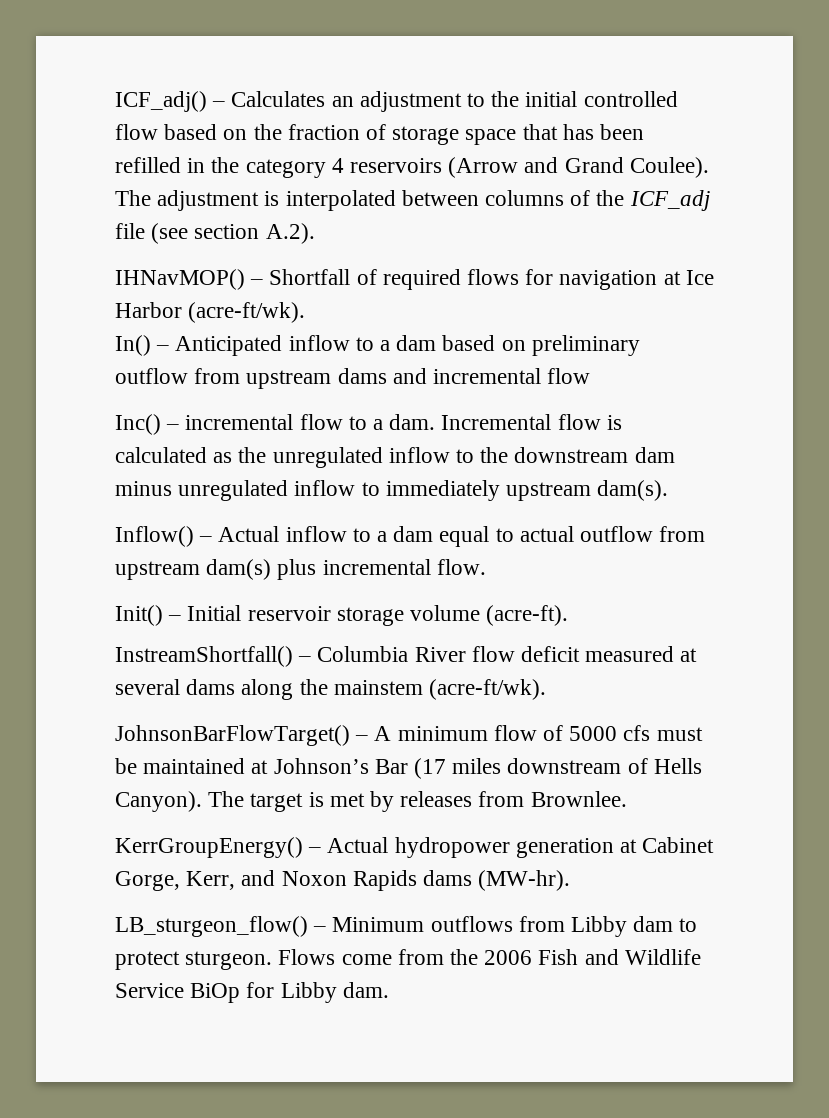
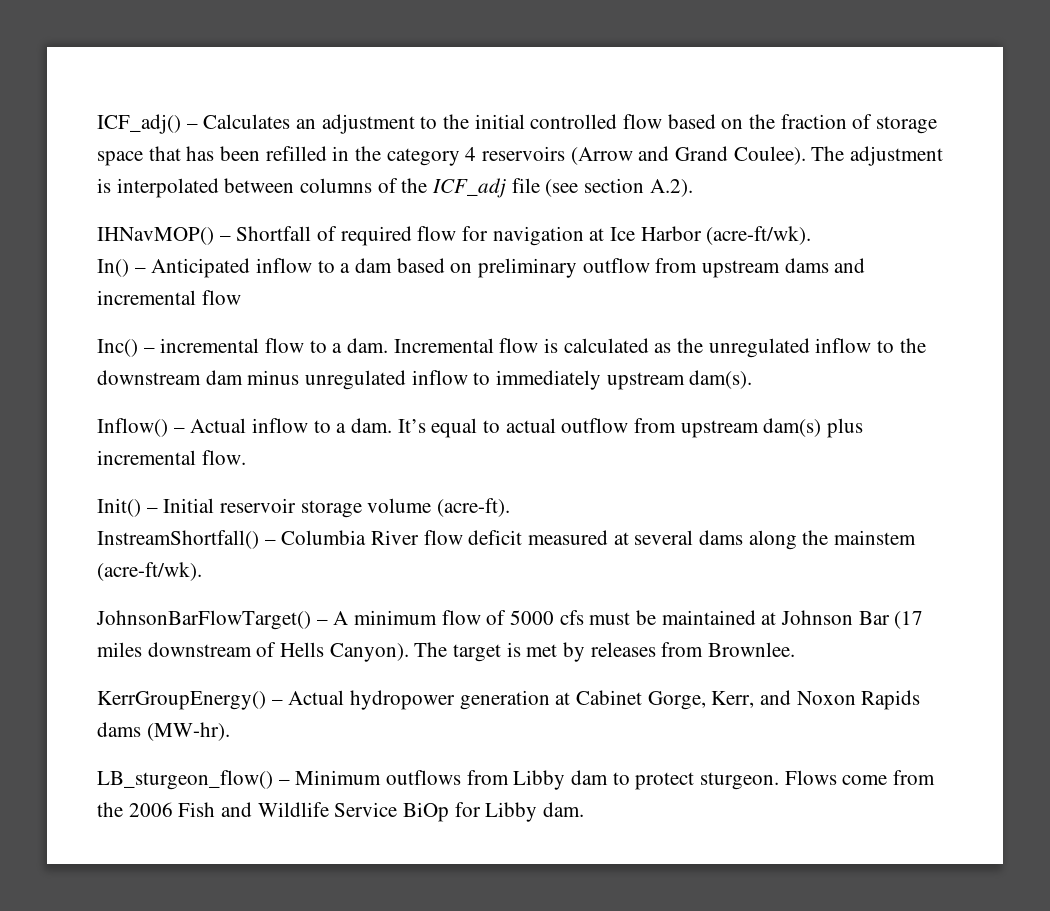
- IHNavMOP() – Shortfall of required flows for navigation at Ice Harbor (acre-ft/wk).
+ IHNavMOP() – Shortfall of required flow for navigation at Ice Harbor (acre-ft/wk).
- Inflow() – Actual inflow to a dam equal to actual outflow from upstream dam(s) plus incremental flow.
+ Inflow() – Actual inflow to a dam. It’s equal to actual outflow from upstream dam(s) plus incremental flow.
- JohnsonBarFlowTarget() – A minimum flow of 5000 cfs must be maintained at Johnson’s Bar (17 miles downstream of Hells Canyon).
+ JohnsonBarFlowTarget() – A minimum flow of 5000 cfs must be maintained at Johnson Bar (17 miles downstream of Hells Canyon).

